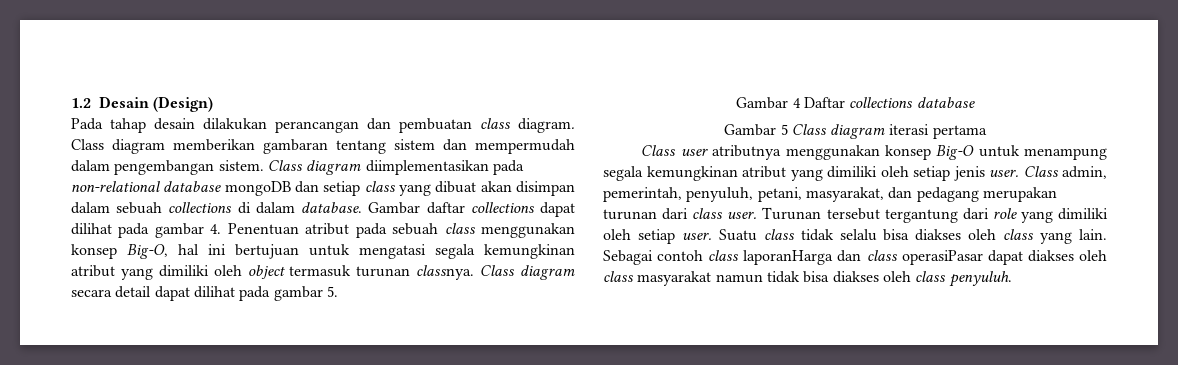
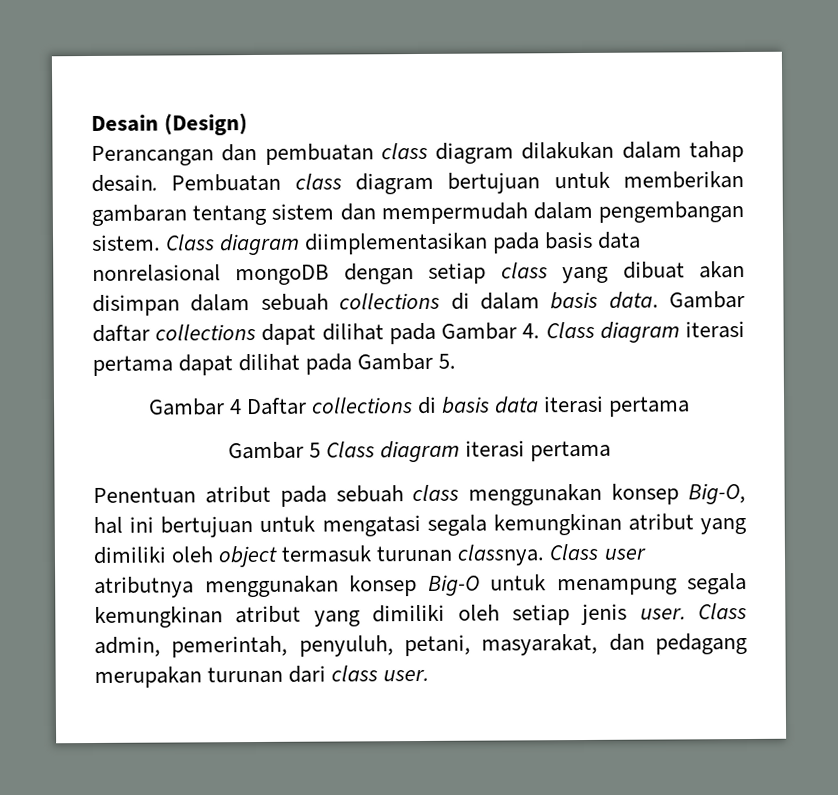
- 1.2 Desain (Design)
+ Desain (Design)
- Pada tahap desain dilakukan perancangan dan pembuatan class diagram. Class diagram memberikan gambaran tentang sistem dan mempermudah dalam pengembangan sistem.
+ Perancangan dan pembuatan class diagram dilakukan dalam tahap desain. Pembuatan class diagram bertujuan untuk memberikan gambaran tentang sistem dan mempermudah dalam pengembangan sistem.
- Class diagram diimplementasikan pada non-relational database mongoDB dan setiap class yang dibuat akan disimpan dalam sebuah collections di dalam database.
+ Class diagram diimplementasikan pada basis data nonrelasional mongoDB dengan setiap class yang dibuat akan disimpan dalam sebuah collections di dalam basis data.
- Gambar daftar collections dapat dilihat pada gambar 4. Penentuan atribut pada sebuah class menggunakan konsep Big-O, hal ini bertujuan untuk mengatasi segala kemungkinan atribut yang dimiliki oleh object termasuk turunan classnya.
+ Gambar daftar collections dapat dilihat pada Gambar 4. Class diagram iterasi pertama dapat dilihat pada Gambar 5.
+ Gambar 4 Daftar collections di basis data iterasi pertama
+ Gambar 5 Class diagram iterasi pertama
+ Penentuan atribut pada sebuah class menggunakan konsep Big-O, hal ini bertujuan untuk mengatasi segala kemungkinan atribut yang dimiliki oleh object termasuk turunan classnya.
- Class diagram secara detail dapat dilihat pada gambar 5.
- Gambar 4 Daftar collections database
- Gambar 5 Class diagram iterasi pertama
- Turunan tersebut tergantung dari role yang dimiliki oleh setiap user. Suatu class tidak selalu bisa diakses oleh class yang lain. Sebagai contoh class laporanHarga dan class operasiPasar dapat diakses oleh class masyarakat namun tidak bisa diakses oleh class penyuluh.

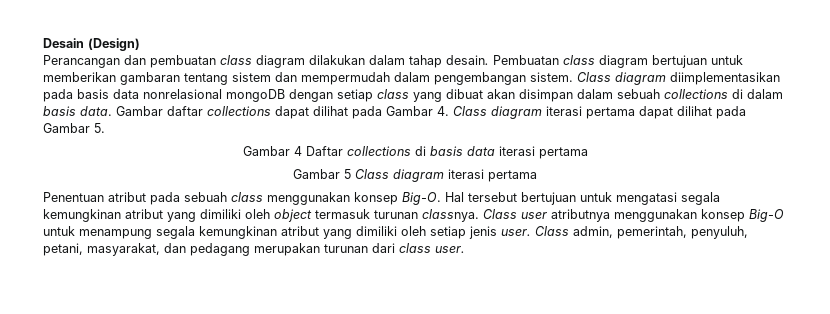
- Penentuan atribut pada sebuah class menggunakan konsep Big-O, hal ini bertujuan untuk mengatasi segala kemungkinan atribut yang dimiliki oleh object termasuk turunan classnya.
+ Penentuan atribut pada sebuah class menggunakan konsep Big-O. Hal tersebut bertujuan untuk mengatasi segala kemungkinan atribut yang dimiliki oleh object termasuk turunan classnya.

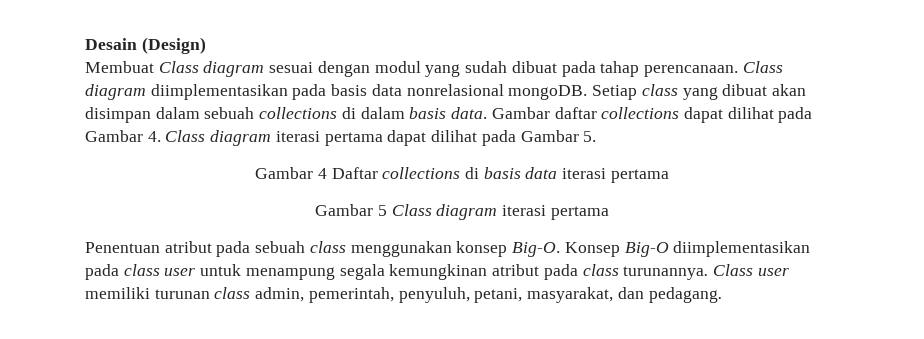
- Perancangan dan pembuatan class diagram dilakukan dalam tahap desain. Pembuatan class diagram bertujuan untuk memberikan gambaran tentang sistem dan mempermudah dalam pengembangan sistem.
+ Membuat Class diagram sesuai dengan modul yang sudah dibuat pada tahap perencanaan.
- Class diagram diimplementasikan pada basis data nonrelasional mongoDB dengan setiap class yang dibuat akan disimpan dalam sebuah collections di dalam basis data.
+ Class diagram diimplementasikan pada basis data nonrelasional mongoDB. Setiap class yang dibuat akan disimpan dalam sebuah collections di dalam basis data.
- Hal tersebut bertujuan untuk mengatasi segala kemungkinan atribut yang dimiliki oleh object termasuk turunan classnya. Class user atributnya menggunakan konsep Big-O untuk menampung segala kemungkinan atribut yang dimiliki oleh setiap jenis user. Class admin, pemerintah, penyuluh, petani, masyarakat, dan pedagang merupakan turunan dari class user.
+ Konsep Big-O diimplementasikan pada class user untuk menampung segala kemungkinan atribut pada class turunannya. Class user memiliki turunan class admin, pemerintah, penyuluh, petani, masyarakat, dan pedagang.

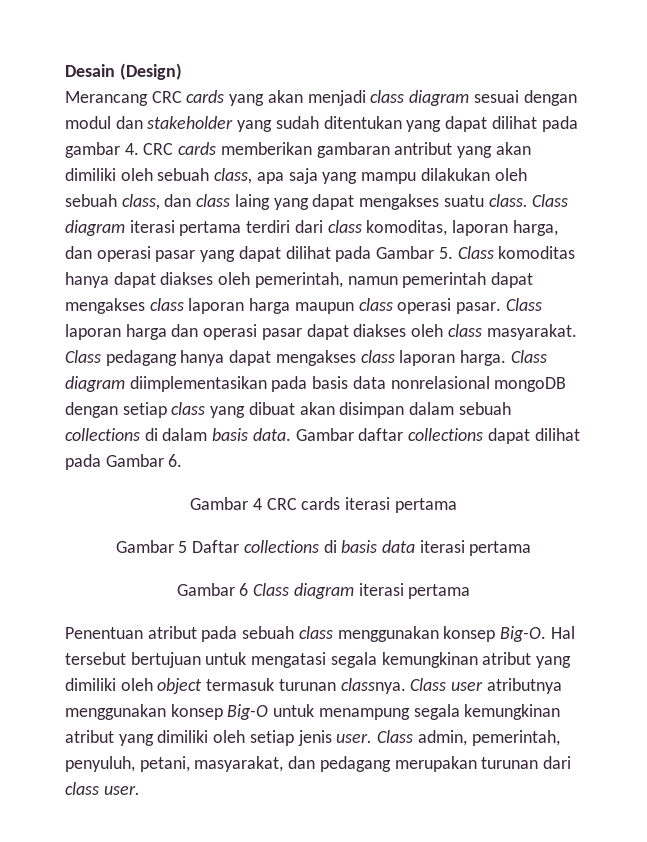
- Membuat Class diagram sesuai dengan modul yang sudah dibuat pada tahap perencanaan.
+ Merancang CRC cards yang akan menjadi class diagram sesuai dengan modul dan stakeholder yang sudah ditentukan yang dapat dilihat pada gambar 4. CRC cards memberikan gambaran antribut yang akan dimiliki oleh sebuah class, apa saja yang mampu dilakukan oleh sebuah class, dan class laing yang dapat mengakses suatu class. Class diagram iterasi pertama terdiri dari class komoditas, laporan harga, dan operasi pasar yang dapat dilihat pada Gambar 5. Class komoditas hanya dapat diakses oleh pemerintah, namun pemerintah dapat mengakses class laporan harga maupun class operasi pasar. Class laporan harga dan operasi pasar dapat diakses oleh class masyarakat. Class pedagang hanya dapat mengakses class laporan harga.
- Class diagram diimplementasikan pada basis data nonrelasional mongoDB. Setiap class yang dibuat akan disimpan dalam sebuah collections di dalam basis data.
+ Class diagram diimplementasikan pada basis data nonrelasional mongoDB dengan setiap class yang dibuat akan disimpan dalam sebuah collections di dalam basis data.
- Gambar daftar collections dapat dilihat pada Gambar 4. Class diagram iterasi pertama dapat dilihat pada Gambar 5.
- Gambar 4 Daftar collections di basis data iterasi pertama
+ Gambar daftar collections dapat dilihat pada Gambar 6.
+ Gambar 4 CRC cards iterasi pertama
+ Gambar 5 Daftar collections di basis data iterasi pertama
- Gambar 5 Class diagram iterasi pertama
+ Gambar 6 Class diagram iterasi pertama
- Konsep Big-O diimplementasikan pada class user untuk menampung segala kemungkinan atribut pada class turunannya. Class user memiliki turunan class admin, pemerintah, penyuluh, petani, masyarakat, dan pedagang.
+ Hal tersebut bertujuan untuk mengatasi segala kemungkinan atribut yang dimiliki oleh object termasuk turunan classnya. Class user atributnya menggunakan konsep Big-O untuk menampung segala kemungkinan atribut yang dimiliki oleh setiap jenis user. Class admin, pemerintah, penyuluh, petani, masyarakat, dan pedagang merupakan turunan dari class user.

